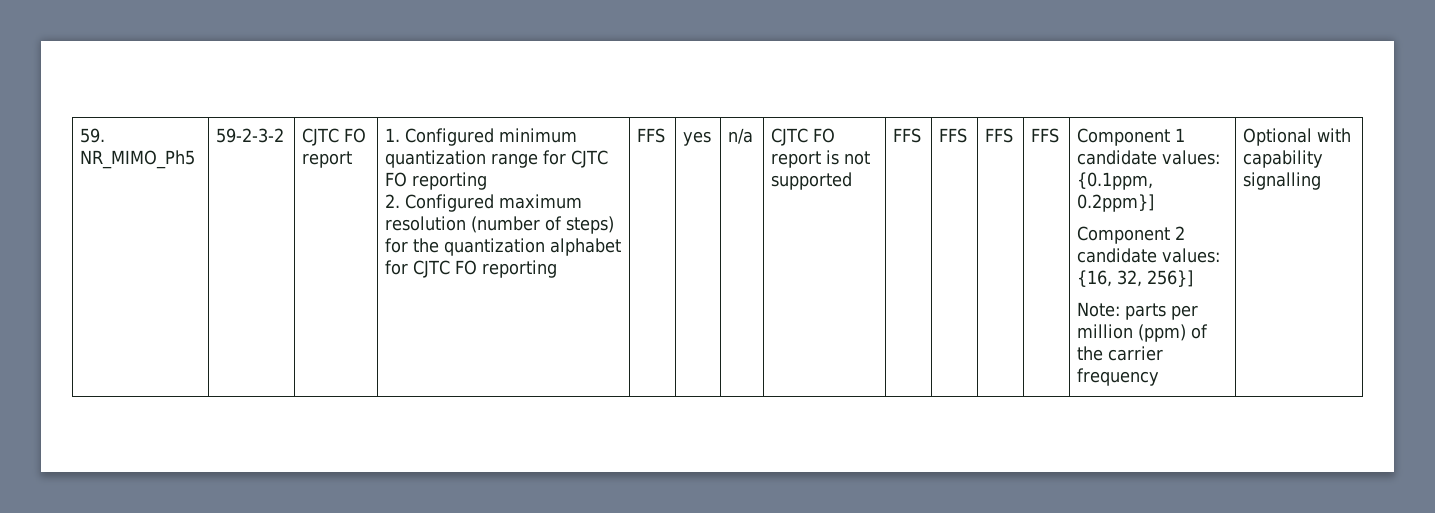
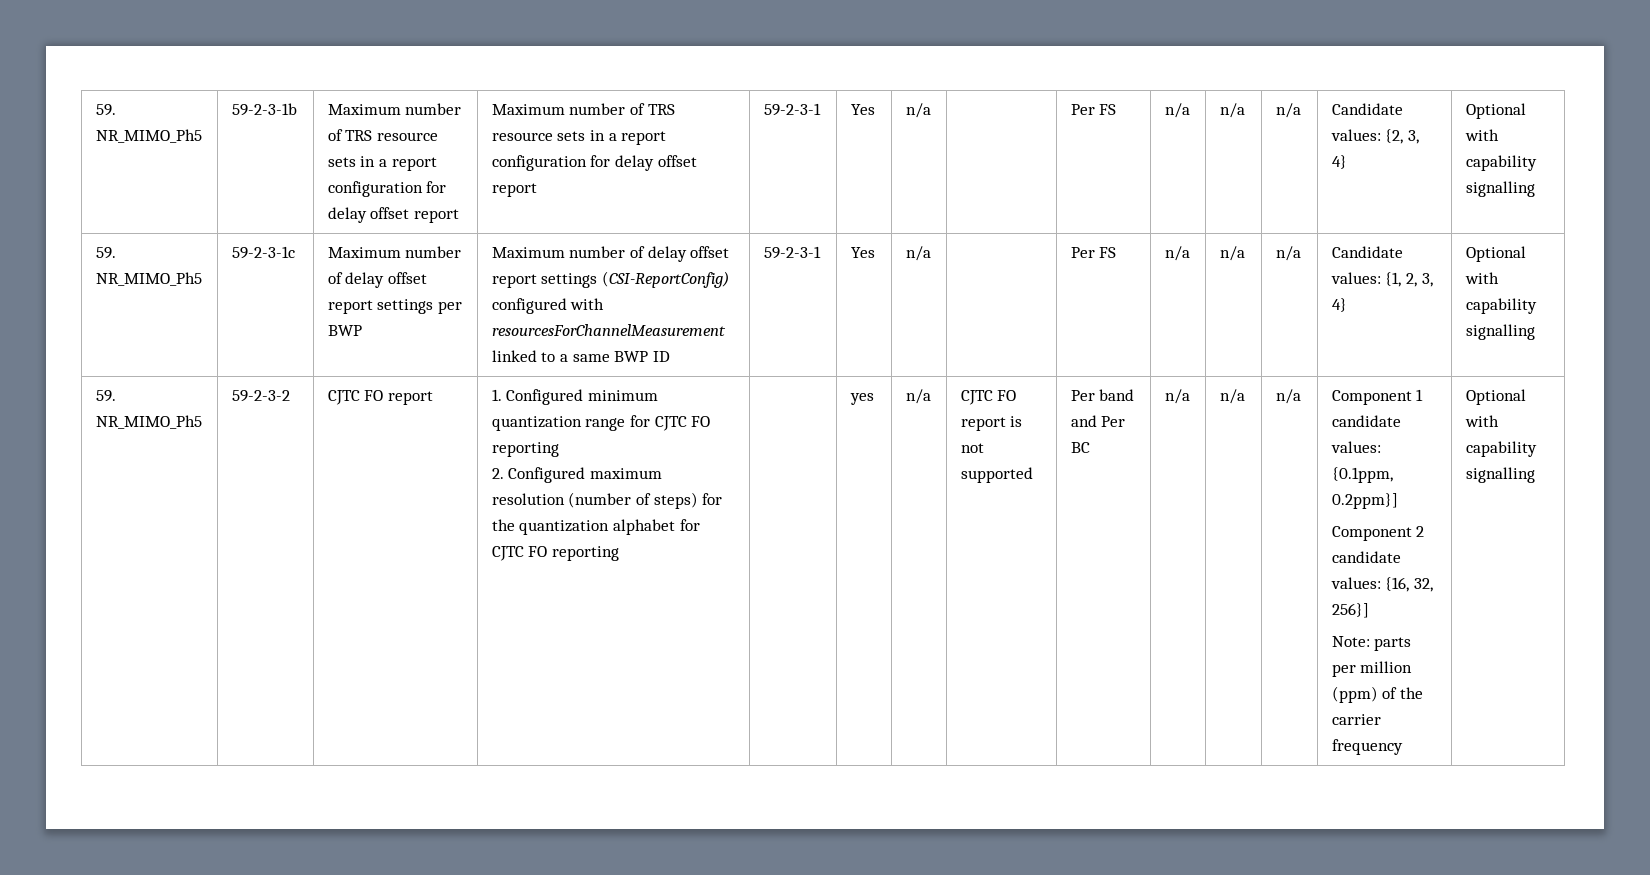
+ 59. NR_MIMO_Ph5 | 59-2-3-1b | Maximum number of TRS resource sets in a report configuration for delay offset report | Maximum number of TRS resource sets in a report configuration for delay offset report | 59-2-3-1 | Yes | n/a | | Per FS | n/a | n/a | n/a | Candidate values: {2, 3, 4} | Optional with capability signalling
+ 59. NR_MIMO_Ph5 | 59-2-3-1c | Maximum number of delay offset report settings per BWP | Maximum number of delay offset report settings (CSI-ReportConfig) configured with resourcesForChannelMeasurement linked to a same BWP ID | 59-2-3-1 | Yes | n/a | | Per FS | n/a | n/a | n/a | Candidate values: {1, 2, 3, 4} | Optional with capability signalling
- 2. Configured maximum resolution (number of steps) for the quantization alphabet for CJTC FO reporting | FFS
+ 2. Configured maximum resolution (number of steps) for the quantization alphabet for CJTC FO reporting
- FFS | FFS | FFS | FFS
+ Per band and Per BC | n/a | n/a | n/a

